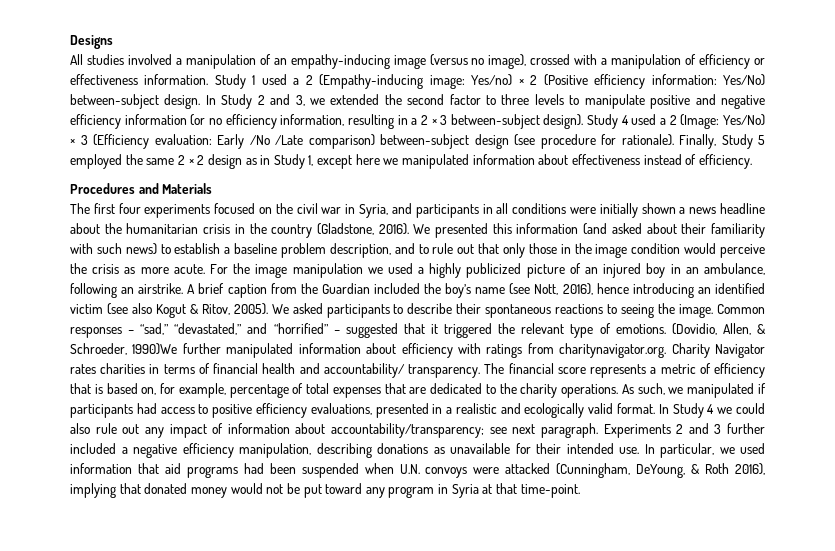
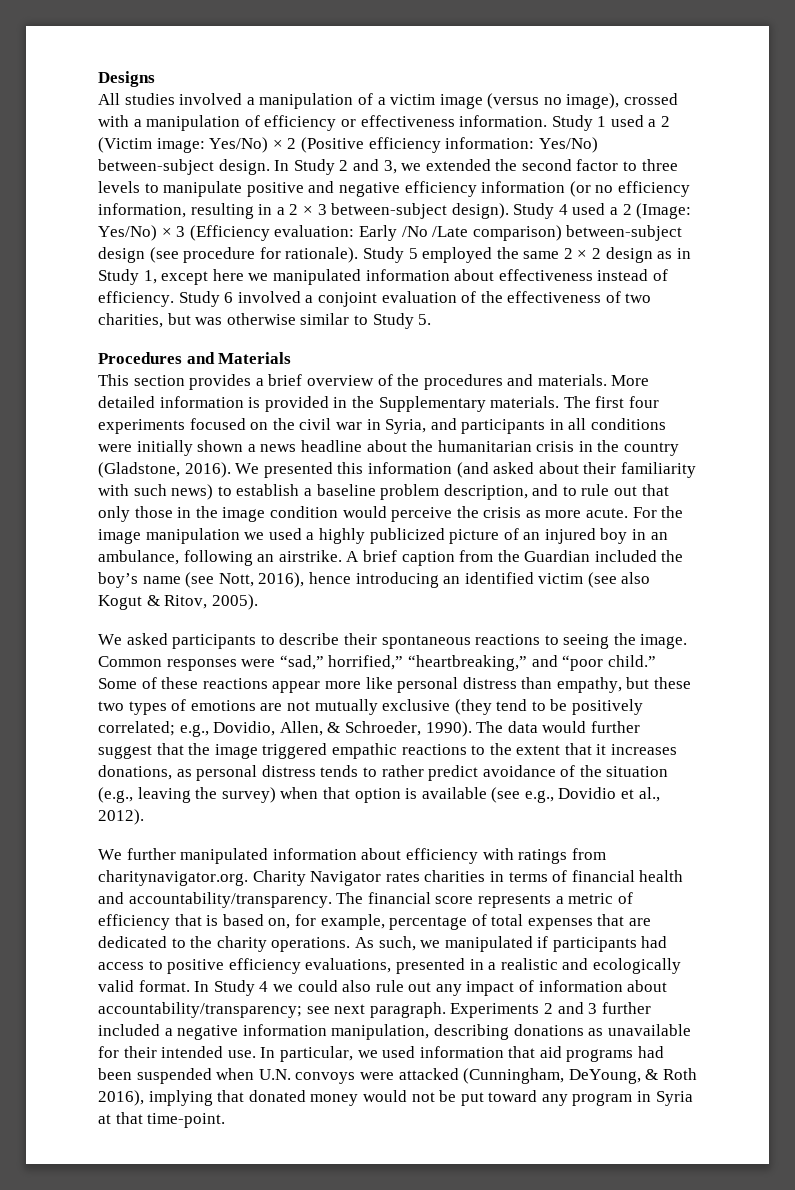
- All studies involved a manipulation of an empathy-inducing image (versus no image), crossed with a manipulation of efficiency or effectiveness information.
+ All studies involved a manipulation of a victim image (versus no image), crossed with a manipulation of efficiency or effectiveness information.
- Study 1 used a 2 (Empathy-inducing image: Yes/no) × 2 (Positive efficiency information: Yes/No) between-subject design.
+ Study 1 used a 2 (Victim image: Yes/No) × 2 (Positive efficiency information: Yes/No) between-subject design.
- Finally, Study 5 employed the same 2 × 2 design as in Study 1, except here we manipulated information about effectiveness instead of efficiency.
+ Study 5 employed the same 2 × 2 design as in Study 1, except here we manipulated information about effectiveness instead of efficiency. Study 6 involved a conjoint evaluation of the effectiveness of two charities, but was otherwise similar to Study 5.
  Procedures and Materials
- The first four experiments focused on the civil war in Syria, and participants in all conditions were initially shown a news headline about the humanitarian crisis in the country (Gladstone, 2016).
+ This section provides a brief overview of the procedures and materials. More detailed information is provided in the Supplementary materials. The first four experiments focused on the civil war in Syria, and participants in all conditions were initially shown a news headline about the humanitarian crisis in the country (Gladstone, 2016).
- A brief caption from the Guardian included the boy’s name (see Nott, 2016), hence introducing an identified victim (see also Kogut & Ritov, 2005). We asked participants to describe their spontaneous reactions to seeing the image.
+ A brief caption from the Guardian included the boy’s name (see Nott, 2016), hence introducing an identified victim (see also Kogut & Ritov, 2005).
+ We asked participants to describe their spontaneous reactions to seeing the image.
- Common responses – “sad,” “devastated,” and “horrified” – suggested that it triggered the relevant type of emotions. (Dovidio, Allen, & Schroeder, 1990)We further manipulated information about efficiency with ratings from charitynavigator.org. Charity Navigator rates charities in terms of financial health and accountability/ transparency.
+ Common responses were “sad,” horrified,” “heartbreaking,” and “poor child.” Some of these reactions appear more like personal distress than empathy, but these two types of emotions are not mutually exclusive (they tend to be positively correlated; e.g., Dovidio, Allen, & Schroeder, 1990). The data would further suggest that the image triggered empathic reactions to the extent that it increases donations, as personal distress tends to rather predict avoidance of the situation (e.g., leaving the survey) when that option is available (see e.g., Dovidio et al., 2012).
+ We further manipulated information about efficiency with ratings from charitynavigator.org. Charity Navigator rates charities in terms of financial health and accountability/transparency.
- Experiments 2 and 3 further included a negative efficiency manipulation, describing donations as unavailable for their intended use.
+ Experiments 2 and 3 further included a negative information manipulation, describing donations as unavailable for their intended use.

